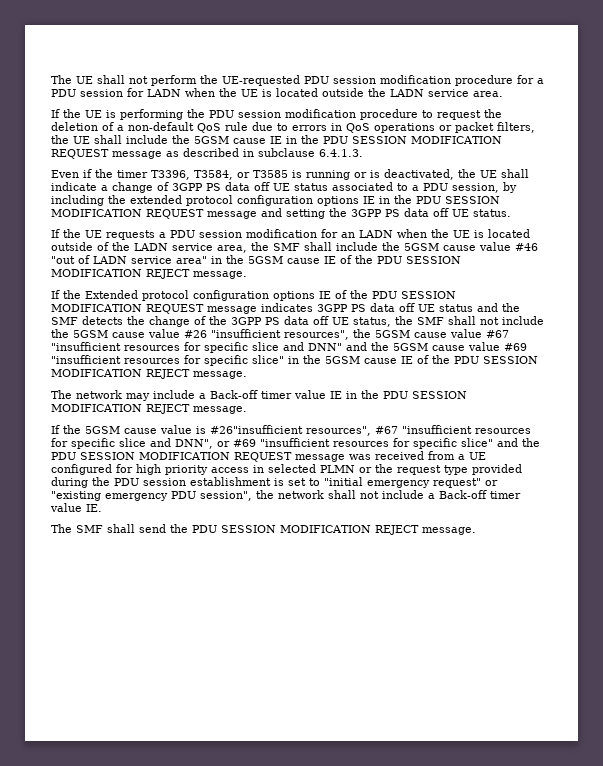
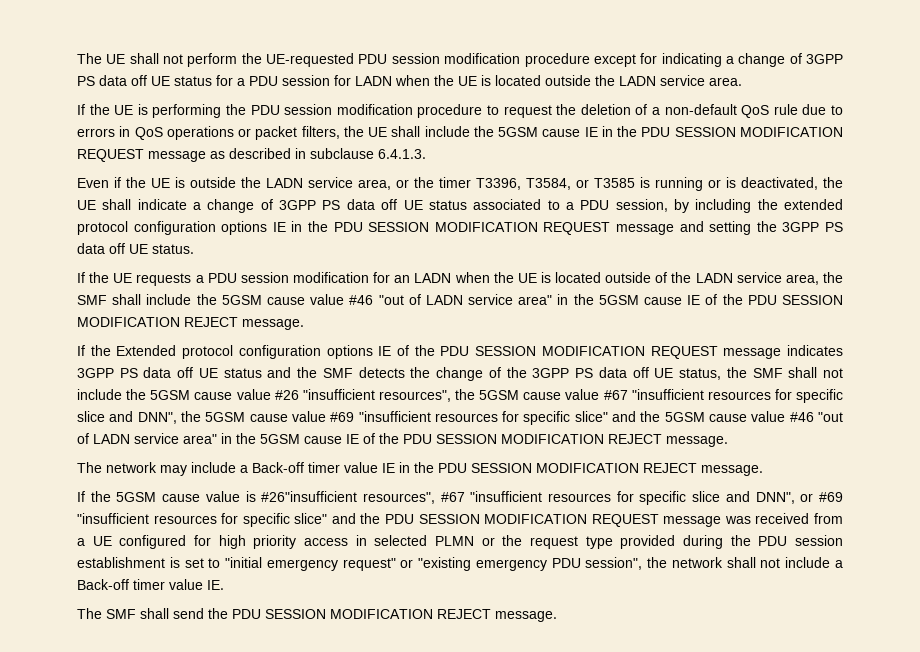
- The UE shall not perform the UE-requested PDU session modification procedure for a PDU session for LADN when the UE is located outside the LADN service area.
+ The UE shall not perform the UE-requested PDU session modification procedure except for indicating a change of 3GPP PS data off UE status for a PDU session for LADN when the UE is located outside the LADN service area.
- Even if the timer T3396, T3584, or T3585 is running or is deactivated, the UE shall indicate a change of 3GPP PS data off UE status associated to a PDU session, by including the extended protocol configuration options IE in the PDU SESSION MODIFICATION REQUEST message and setting the 3GPP PS data off UE status.
+ Even if the UE is outside the LADN service area, or the timer T3396, T3584, or T3585 is running or is deactivated, the UE shall indicate a change of 3GPP PS data off UE status associated to a PDU session, by including the extended protocol configuration options IE in the PDU SESSION MODIFICATION REQUEST message and setting the 3GPP PS data off UE status.
- If the Extended protocol configuration options IE of the PDU SESSION MODIFICATION REQUEST message indicates 3GPP PS data off UE status and the SMF detects the change of the 3GPP PS data off UE status, the SMF shall not include the 5GSM cause value #26 "insufficient resources", the 5GSM cause value #67 "insufficient resources for specific slice and DNN" and the 5GSM cause value #69 "insufficient resources for specific slice" in the 5GSM cause IE of the PDU SESSION MODIFICATION REJECT message.
+ If the Extended protocol configuration options IE of the PDU SESSION MODIFICATION REQUEST message indicates 3GPP PS data off UE status and the SMF detects the change of the 3GPP PS data off UE status, the SMF shall not include the 5GSM cause value #26 "insufficient resources", the 5GSM cause value #67 "insufficient resources for specific slice and DNN", the 5GSM cause value #69 "insufficient resources for specific slice" and the 5GSM cause value #46 "out of LADN service area" in the 5GSM cause IE of the PDU SESSION MODIFICATION REJECT message.

